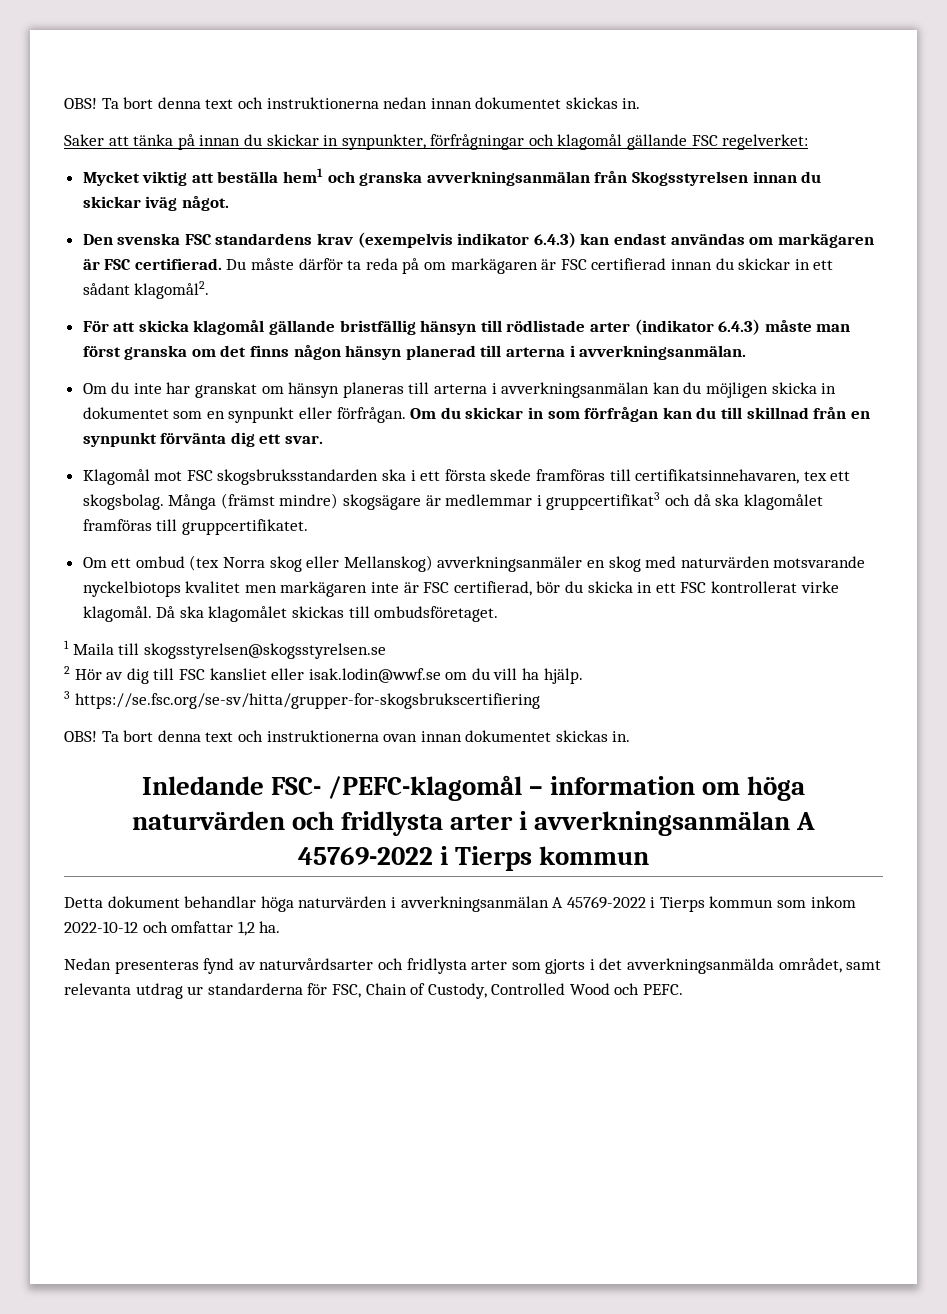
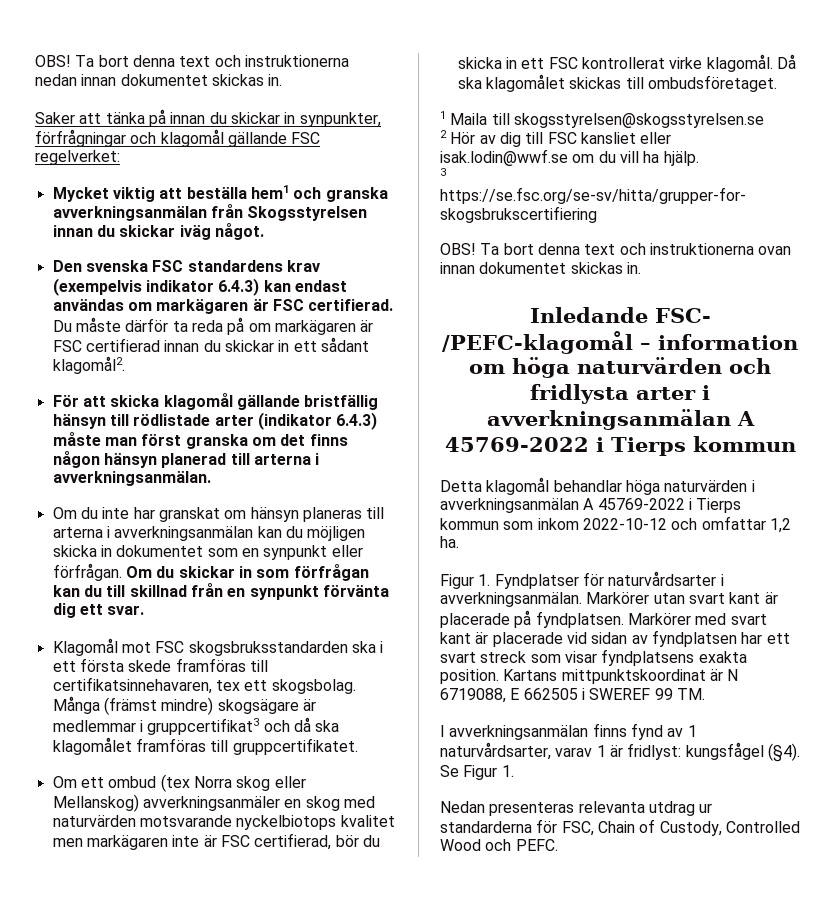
- Detta dokument behandlar höga naturvärden i avverkningsanmälan A 45769-2022 i Tierps kommun som inkom 2022-10-12 och omfattar 1,2 ha.
+ Detta klagomål behandlar höga naturvärden i avverkningsanmälan A 45769-2022 i Tierps kommun som inkom 2022-10-12 och omfattar 1,2 ha.
- Nedan presenteras fynd av naturvårdsarter och fridlysta arter som gjorts i det avverkningsanmälda området, samt relevanta utdrag ur standarderna för FSC, Chain of Custody, Controlled Wood och PEFC.
+ Figur 1. Fyndplatser för naturvårdsarter i avverkningsanmälan. Markörer utan svart kant är placerade på fyndplatsen. Markörer med svart kant är placerade vid sidan av fyndplatsen har ett svart streck som visar fyndplatsens exakta position. Kartans mittpunktskoordinat är N 6719088, E 662505 i SWEREF 99 TM.
+ I avverkningsanmälan finns fynd av 1 naturvårdsarter, varav 1 är fridlyst: kungsfågel (§4). Se Figur 1.
+ Nedan presenteras relevanta utdrag ur standarderna för FSC, Chain of Custody, Controlled Wood och PEFC.

